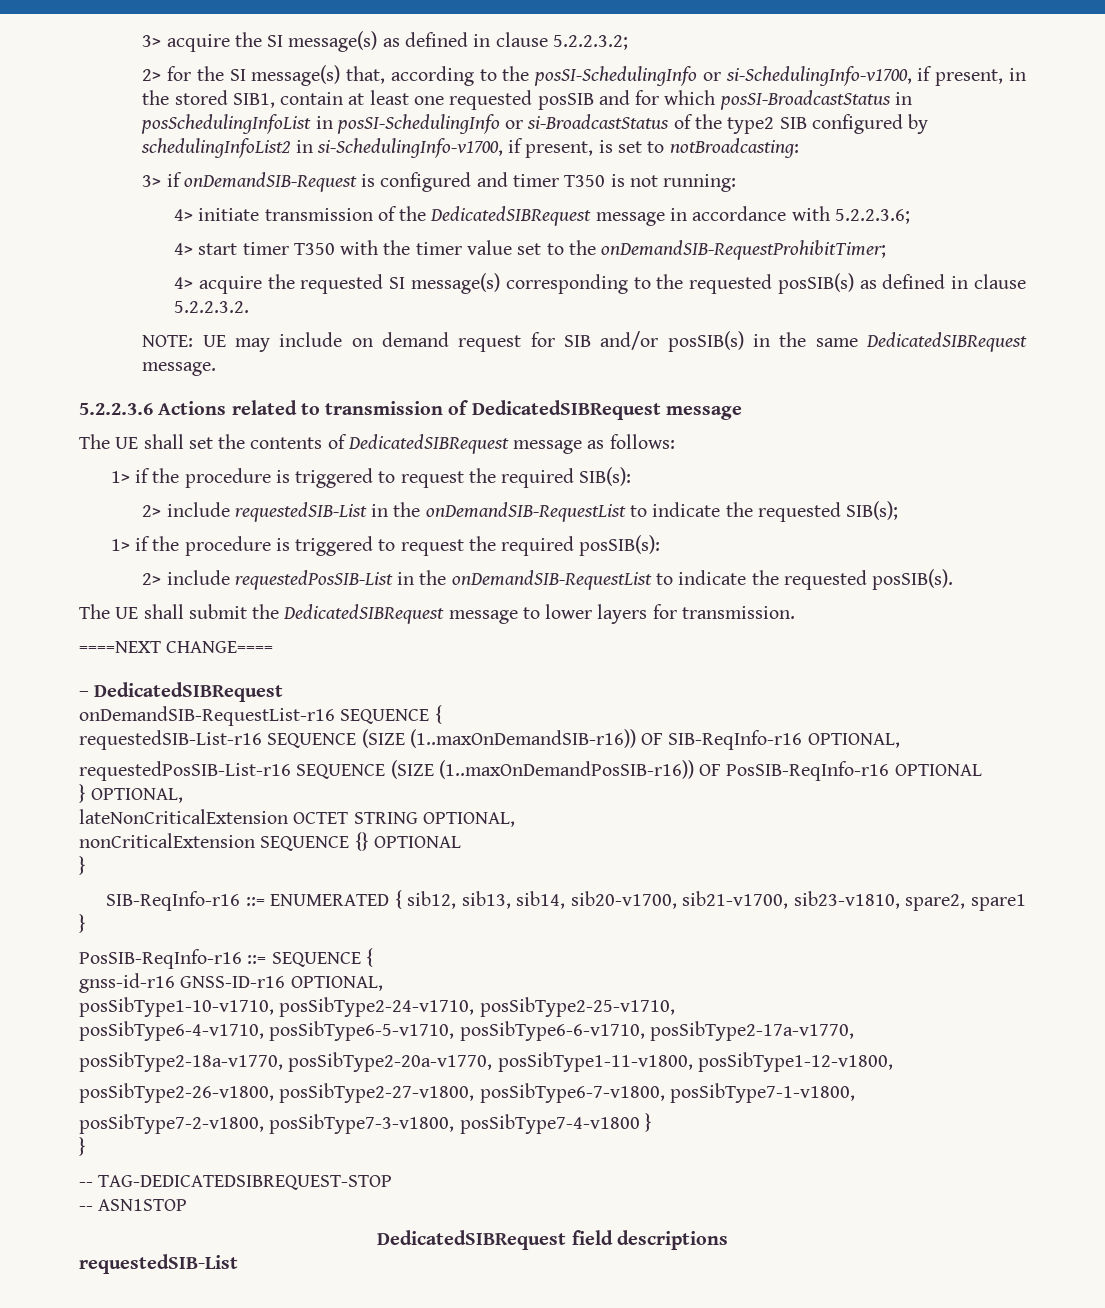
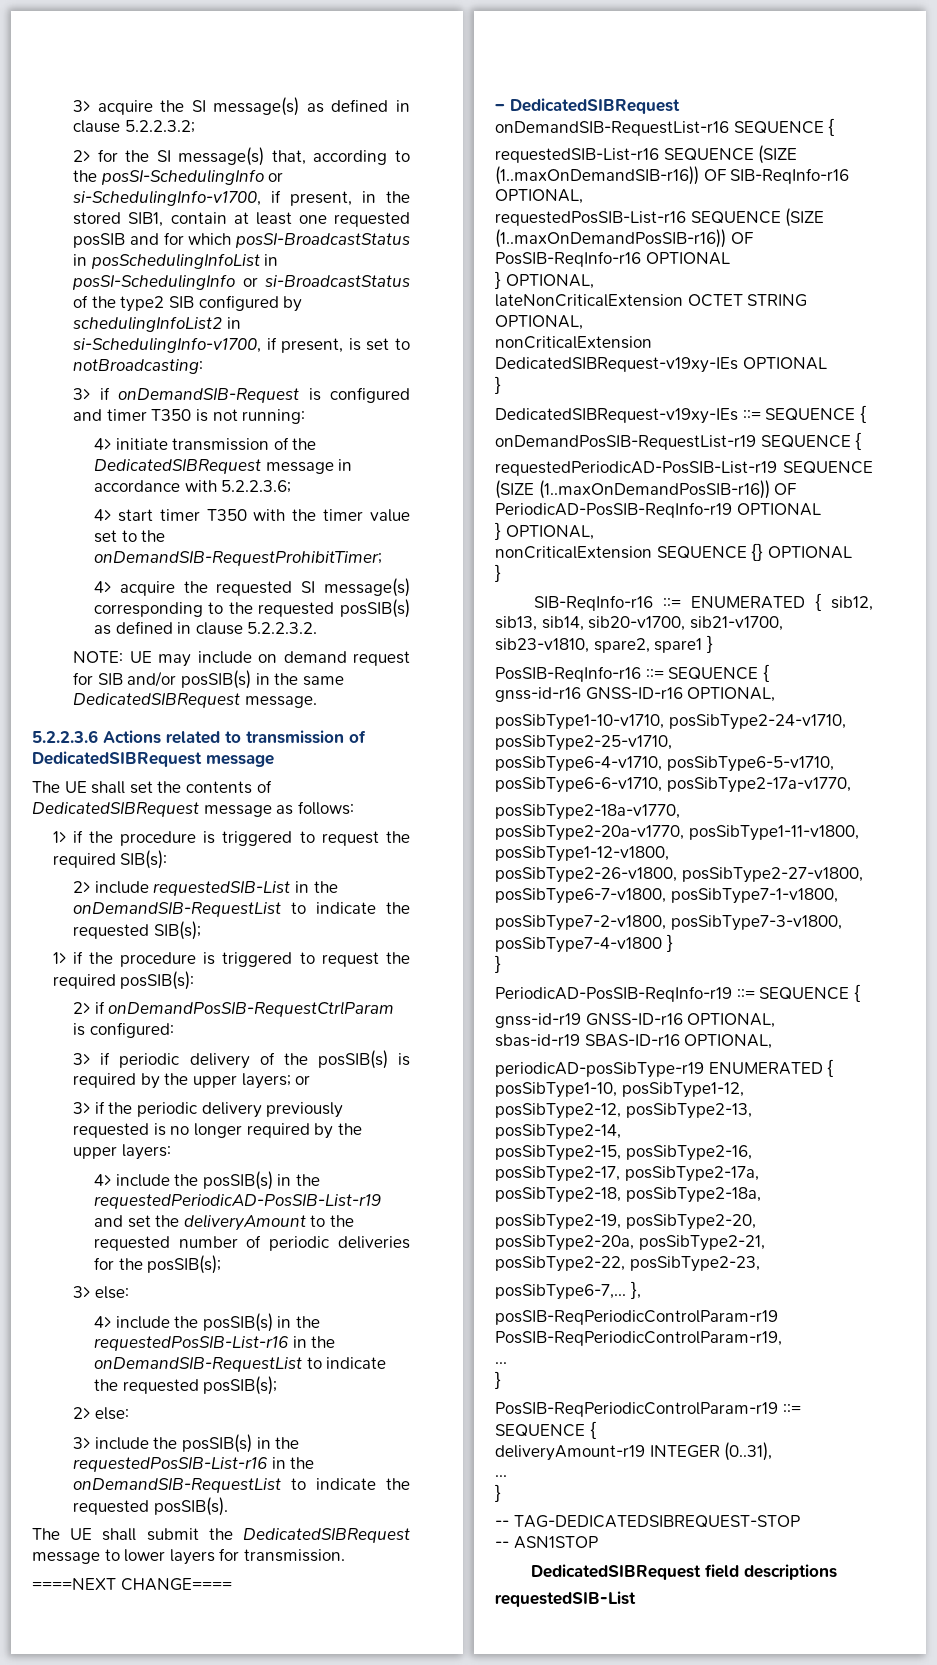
- 2> include requestedPosSIB-List in the onDemandSIB-RequestList to indicate the requested posSIB(s).
+ 2> if onDemandPosSIB-RequestCtrlParam is configured:
+ 3> if periodic delivery of the posSIB(s) is required by the upper layers; or
+ 3> if the periodic delivery previously requested is no longer required by the upper layers:
+ 4> include the posSIB(s) in the requestedPeriodicAD-PosSIB-List-r19 and set the deliveryAmount to the requested number of periodic deliveries for the posSIB(s);
+ 3> else:
+ 4> include the posSIB(s) in the requestedPosSIB-List-r16 in the onDemandSIB-RequestList to indicate the requested posSIB(s);
+ 2> else:
+ 3> include the posSIB(s) in the requestedPosSIB-List-r16 in the onDemandSIB-RequestList to indicate the requested posSIB(s).
+ nonCriticalExtension DedicatedSIBRequest-v19xy-IEs OPTIONAL
+ }
+ DedicatedSIBRequest-v19xy-IEs ::= SEQUENCE {
+ onDemandPosSIB-RequestList-r19 SEQUENCE {
+ requestedPeriodicAD-PosSIB-List-r19 SEQUENCE (SIZE (1..maxOnDemandPosSIB-r16)) OF PeriodicAD-PosSIB-ReqInfo-r19 OPTIONAL
+ } OPTIONAL,
+ PeriodicAD-PosSIB-ReqInfo-r19 ::= SEQUENCE {
+ gnss-id-r19 GNSS-ID-r16 OPTIONAL,
+ sbas-id-r19 SBAS-ID-r16 OPTIONAL,
+ periodicAD-posSibType-r19 ENUMERATED { posSibType1-10, posSibType1-12, posSibType2-12, posSibType2-13, posSibType2-14,
+ posSibType2-15, posSibType2-16, posSibType2-17, posSibType2-17a, posSibType2-18, posSibType2-18a,
+ posSibType2-19, posSibType2-20, posSibType2-20a, posSibType2-21, posSibType2-22, posSibType2-23,
+ posSibType6-7,... },
+ posSIB-ReqPeriodicControlParam-r19 PosSIB-ReqPeriodicControlParam-r19,
+ ...
+ }
+ PosSIB-ReqPeriodicControlParam-r19 ::= SEQUENCE {
+ deliveryAmount-r19 INTEGER (0..31),
+ ...
+ }

